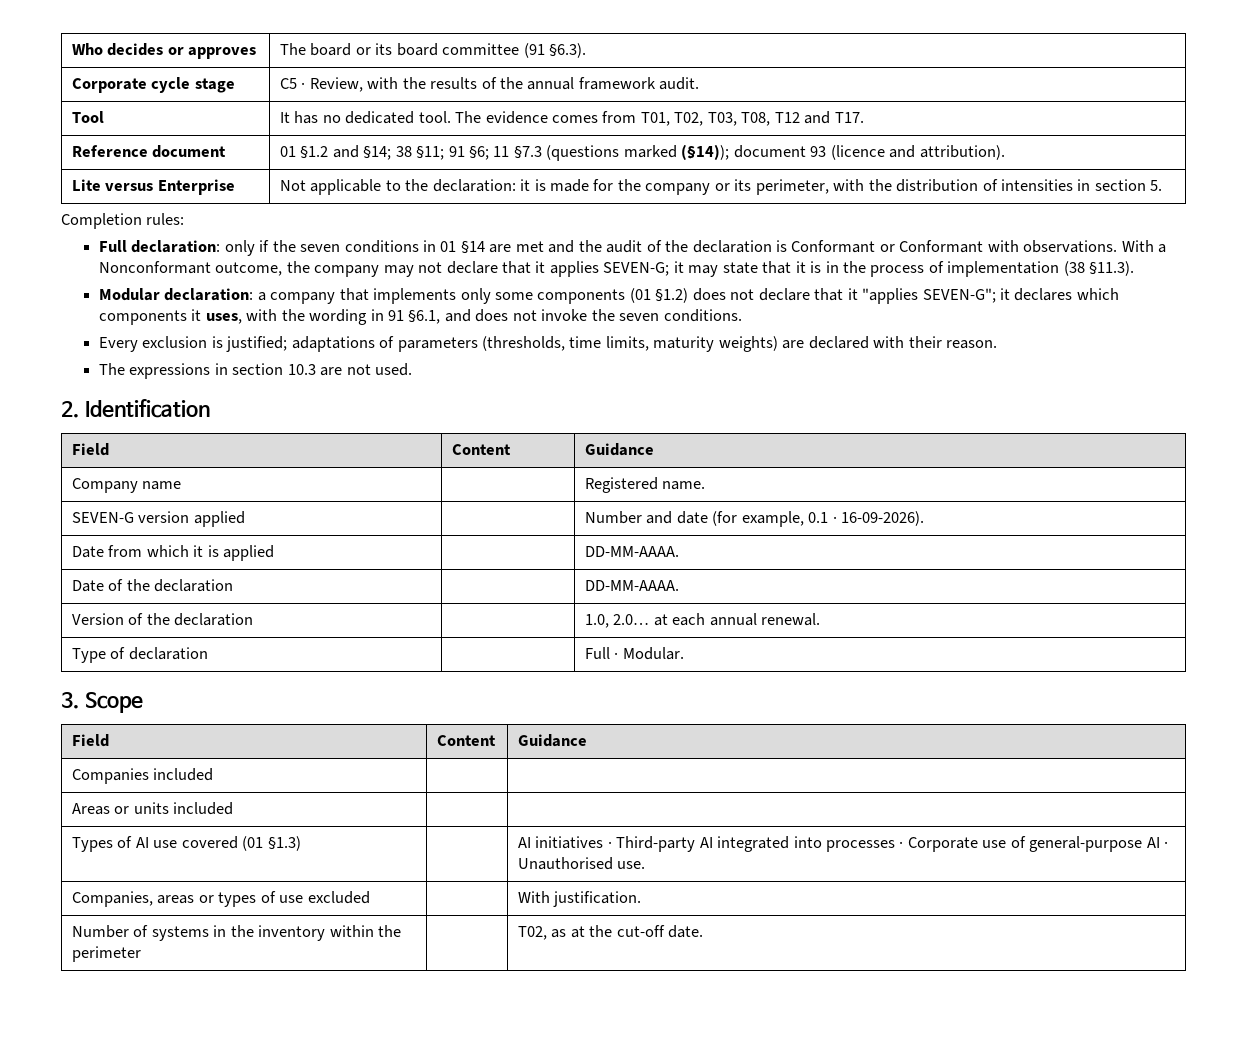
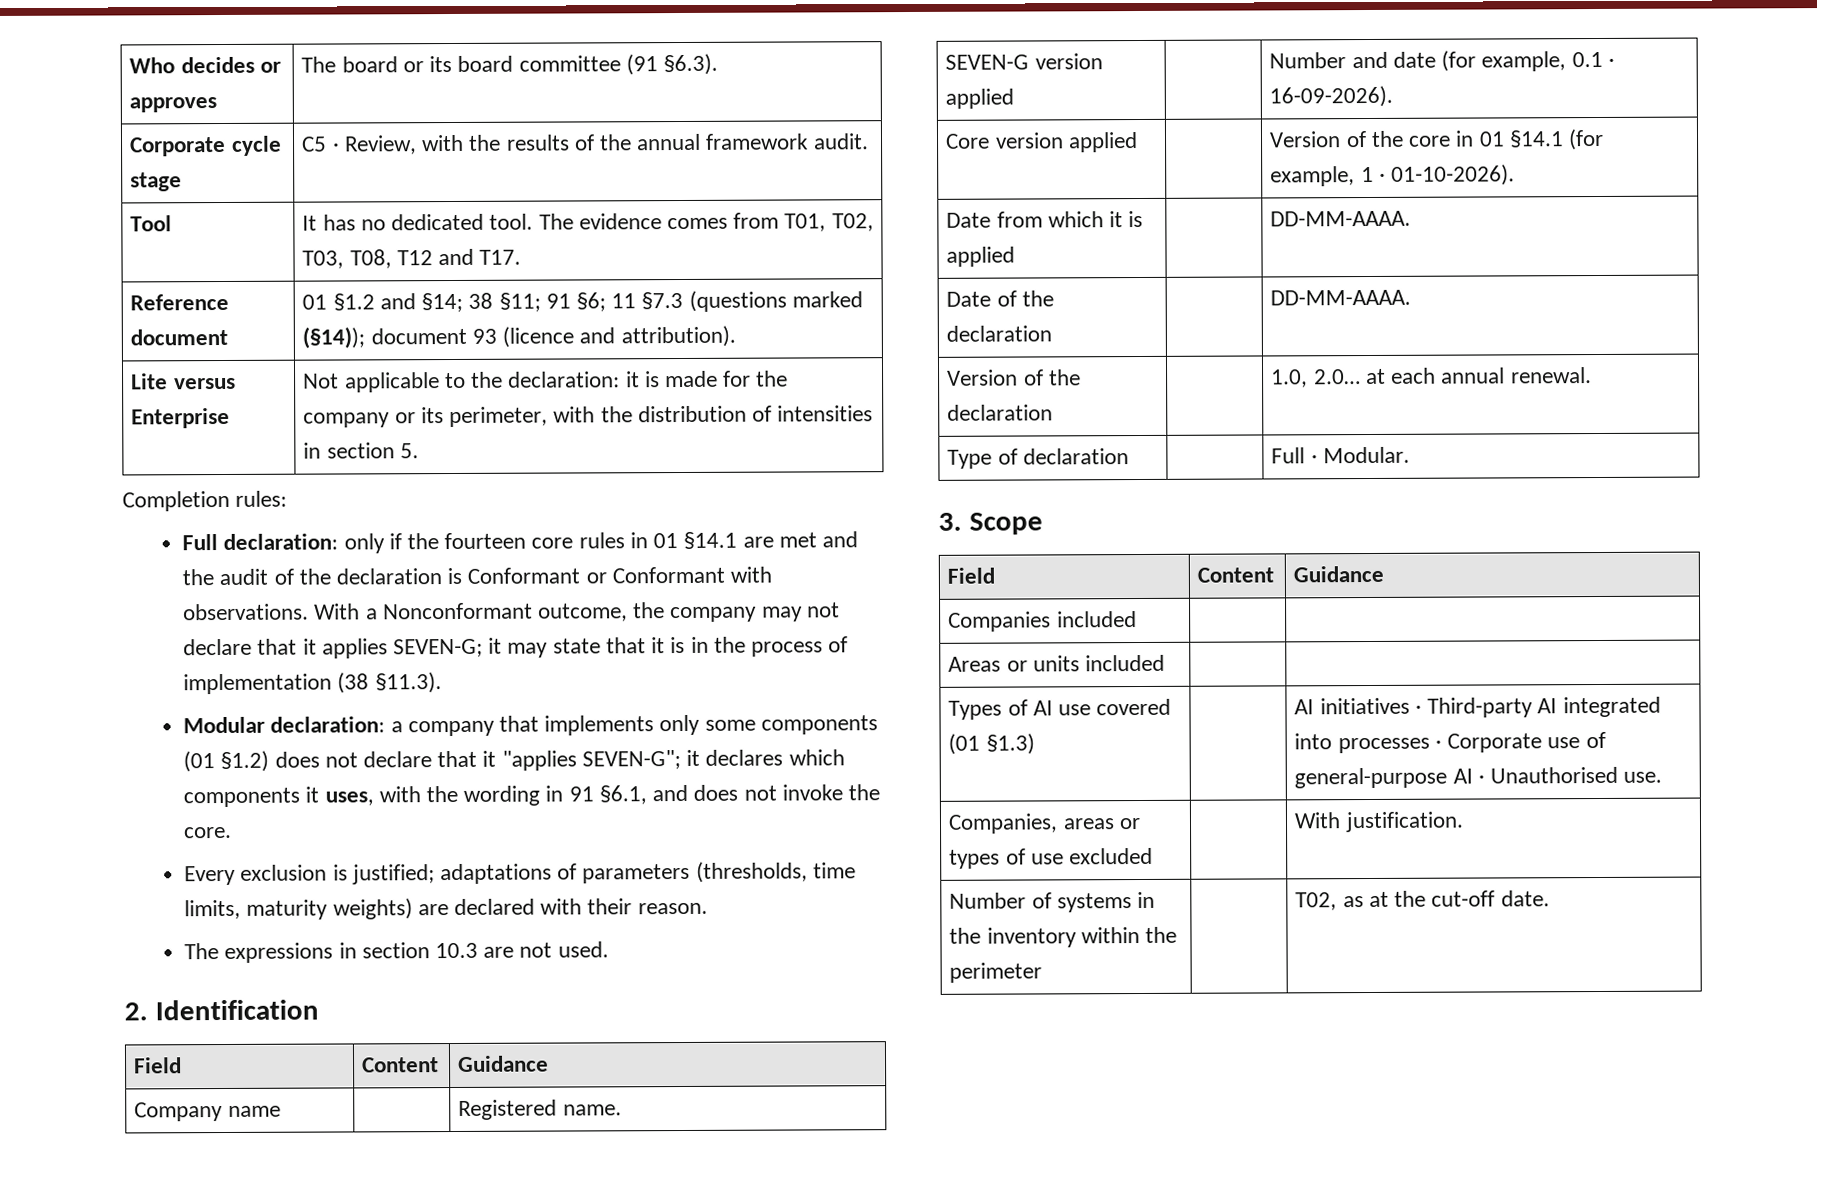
- Full declaration: only if the seven conditions in 01 §14 are met and the audit of the declaration is Conformant or Conformant with observations.
+ Full declaration: only if the fourteen core rules in 01 §14.1 are met and the audit of the declaration is Conformant or Conformant with observations.
- Modular declaration: a company that implements only some components (01 §1.2) does not declare that it "applies SEVEN-G"; it declares which components it uses, with the wording in 91 §6.1, and does not invoke the seven conditions.
+ Modular declaration: a company that implements only some components (01 §1.2) does not declare that it "applies SEVEN-G"; it declares which components it uses, with the wording in 91 §6.1, and does not invoke the core.
+ Core version applied | | Version of the core in 01 §14.1 (for example, 1 · 01-10-2026).

